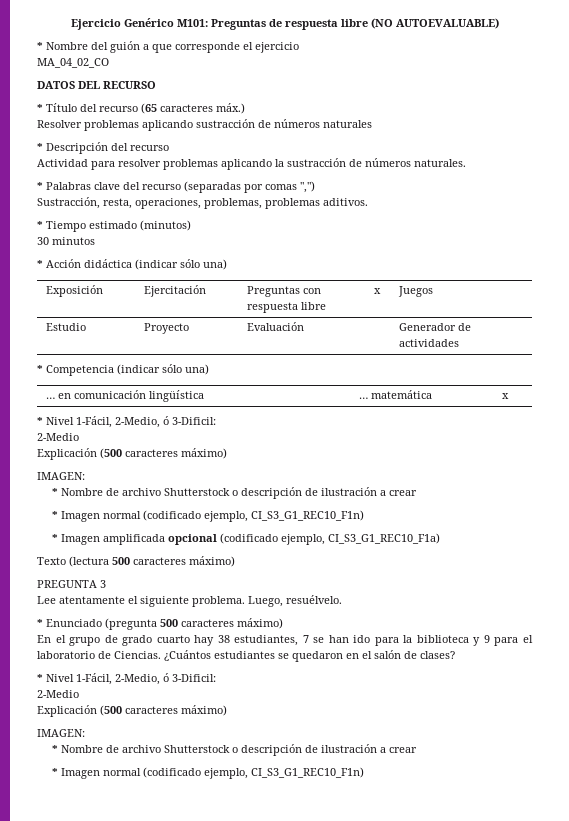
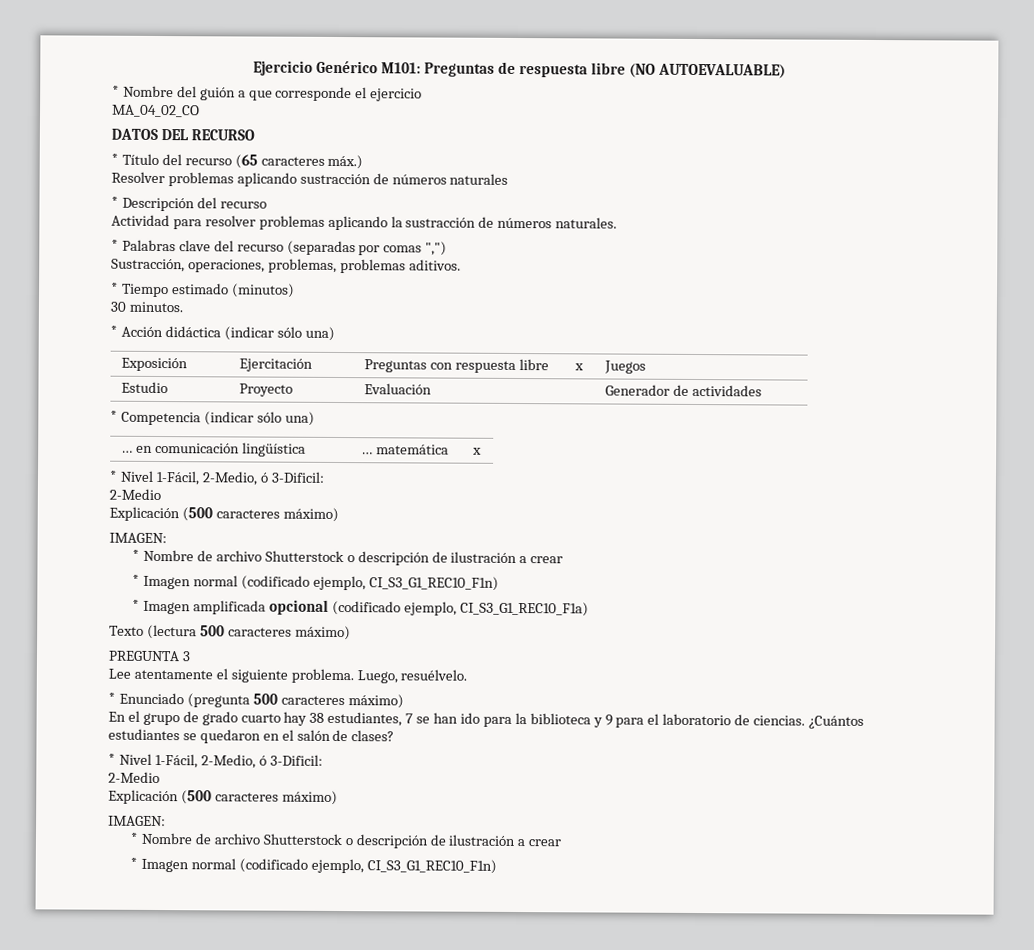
- Sustracción, resta, operaciones, problemas, problemas aditivos.
+ Sustracción, operaciones, problemas, problemas aditivos.
- 30 minutos
+ 30 minutos.
- En el grupo de grado cuarto hay 38 estudiantes, 7 se han ido para la biblioteca y 9 para el laboratorio de Ciencias.
+ En el grupo de grado cuarto hay 38 estudiantes, 7 se han ido para la biblioteca y 9 para el laboratorio de ciencias.

